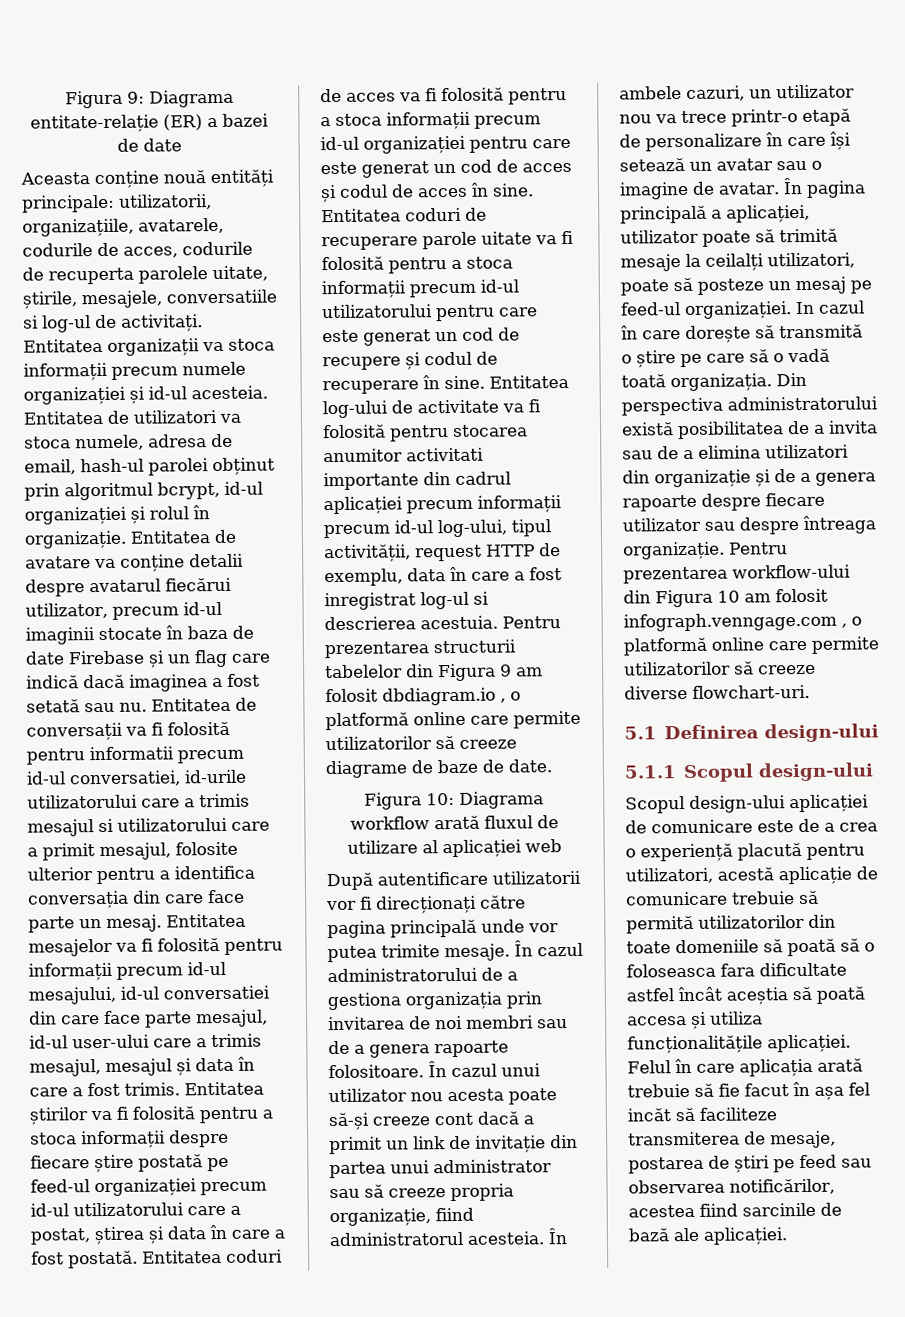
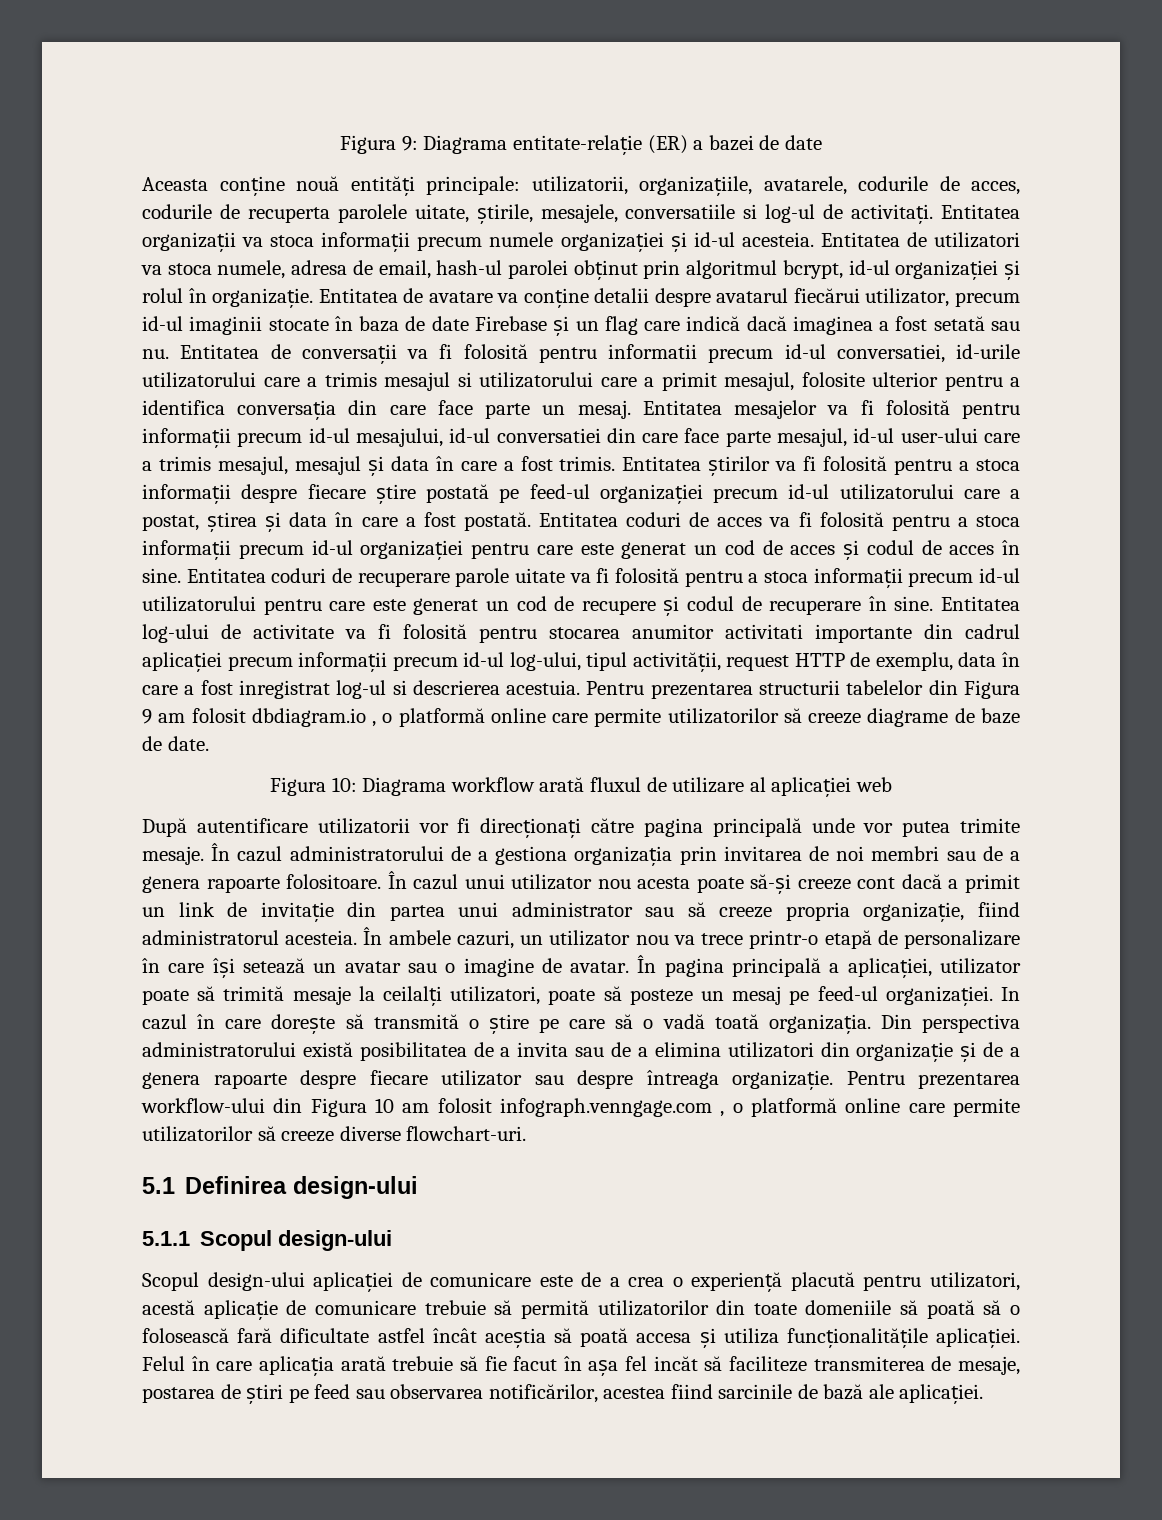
- Scopul design-ului aplicației de comunicare este de a crea o experiență placută pentru utilizatori, acestă aplicație de comunicare trebuie să permită utilizatorilor din toate domeniile să poată să o foloseasca fara dificultate astfel încât aceștia să poată accesa și utiliza funcționalitățile aplicației.
+ Scopul design-ului aplicației de comunicare este de a crea o experiență placută pentru utilizatori, acestă aplicație de comunicare trebuie să permită utilizatorilor din toate domeniile să poată să o folosească fară dificultate astfel încât aceștia să poată accesa și utiliza funcționalitățile aplicației.

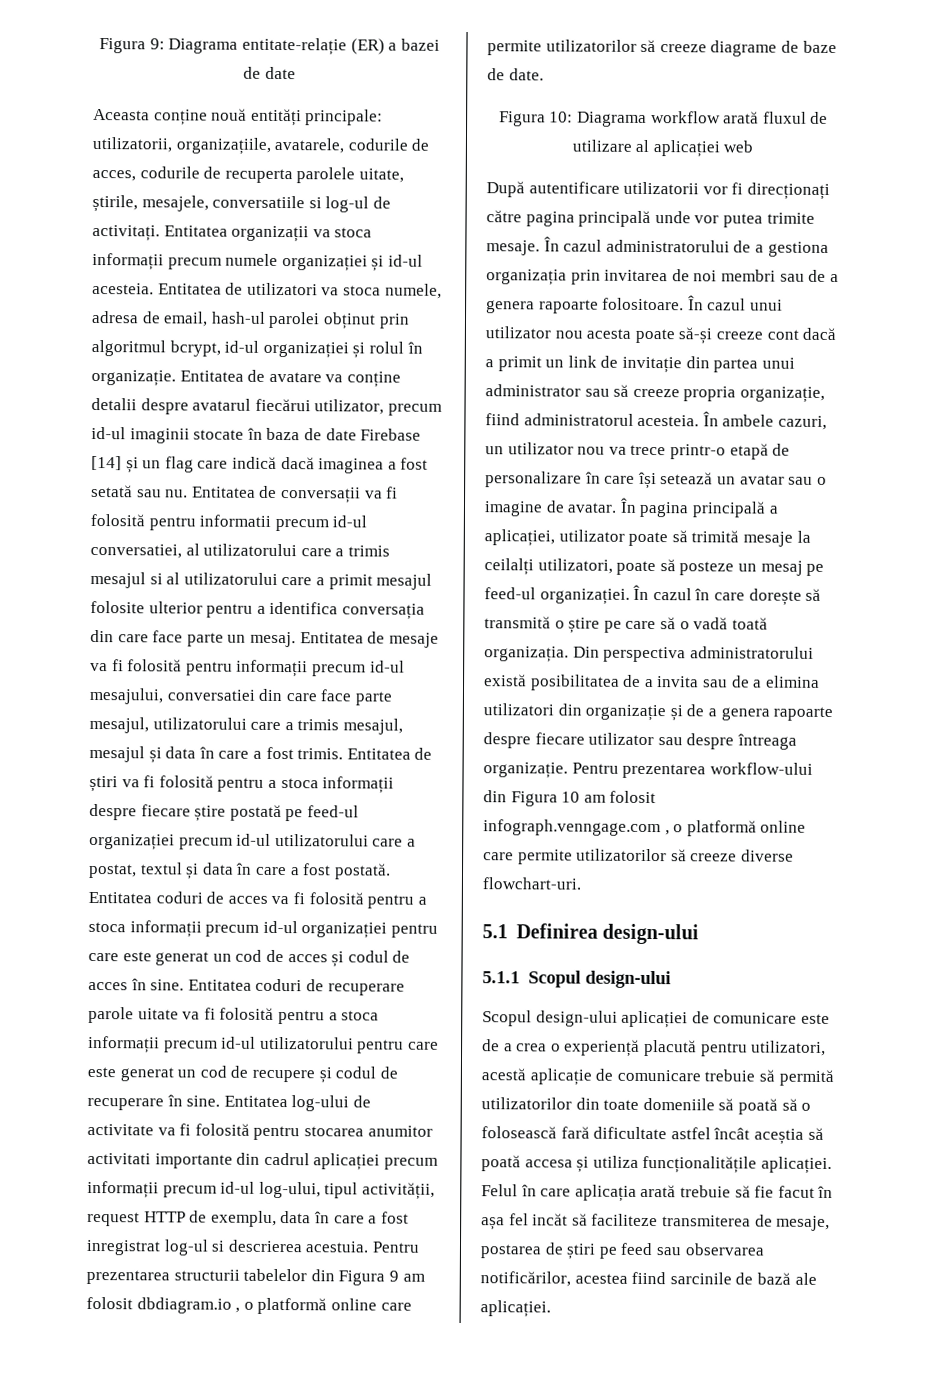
- Entitatea de avatare va conține detalii despre avatarul fiecărui utilizator, precum id-ul imaginii stocate în baza de date Firebase și un flag care indică dacă imaginea a fost setată sau nu.
+ Entitatea de avatare va conține detalii despre avatarul fiecărui utilizator, precum id-ul imaginii stocate în baza de date Firebase [14] și un flag care indică dacă imaginea a fost setată sau nu.
- Entitatea de conversații va fi folosită pentru informatii precum id-ul conversatiei, id-urile utilizatorului care a trimis mesajul si utilizatorului care a primit mesajul, folosite ulterior pentru a identifica conversația din care face parte un mesaj.
+ Entitatea de conversații va fi folosită pentru informatii precum id-ul conversatiei, al utilizatorului care a trimis mesajul si al utilizatorului care a primit mesajul folosite ulterior pentru a identifica conversația din care face parte un mesaj.
- Entitatea mesajelor va fi folosită pentru informații precum id-ul mesajului, id-ul conversatiei din care face parte mesajul, id-ul user-ului care a trimis mesajul, mesajul și data în care a fost trimis.
+ Entitatea de mesaje va fi folosită pentru informații precum id-ul mesajului, conversatiei din care face parte mesajul, utilizatorului care a trimis mesajul, mesajul și data în care a fost trimis.
- Entitatea știrilor va fi folosită pentru a stoca informații despre fiecare știre postată pe feed-ul organizației precum id-ul utilizatorului care a postat, știrea și data în care a fost postată.
+ Entitatea de știri va fi folosită pentru a stoca informații despre fiecare știre postată pe feed-ul organizației precum id-ul utilizatorului care a postat, textul și data în care a fost postată.
- In cazul în care dorește să transmită o știre pe care să o vadă toată organizația.
+ În cazul în care dorește să transmită o știre pe care să o vadă toată organizația.

